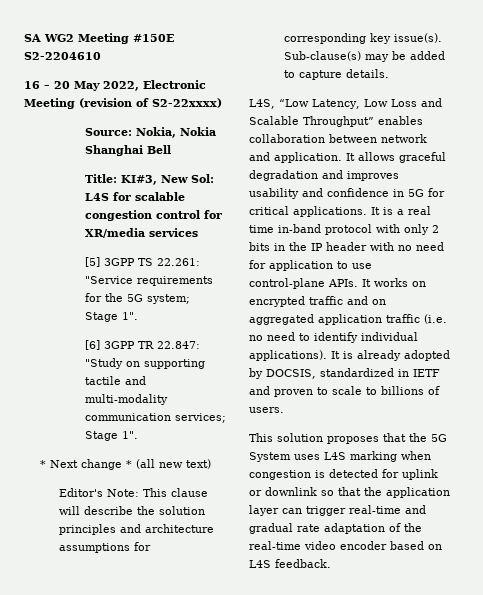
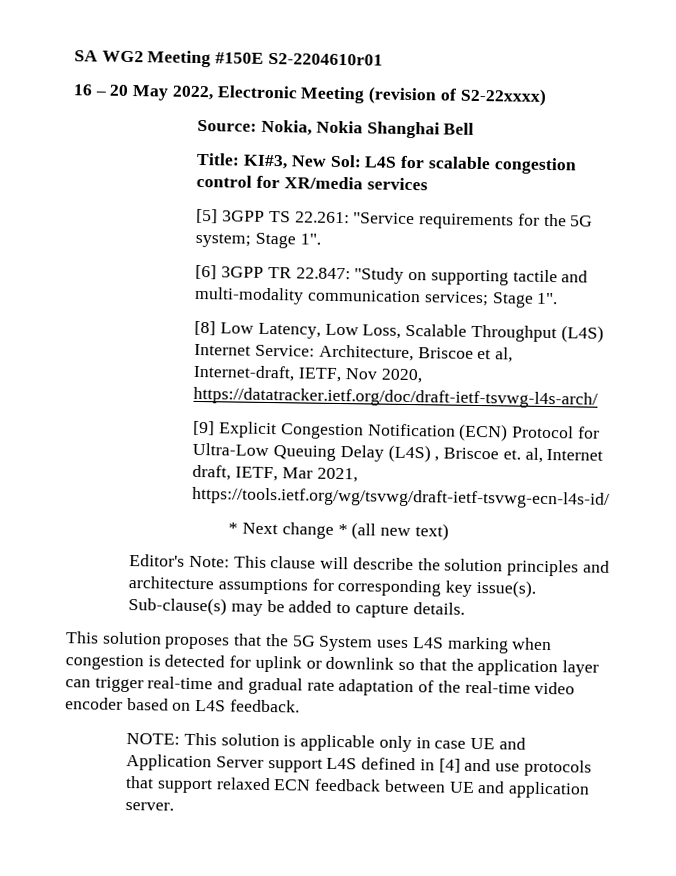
- SA WG2 Meeting #150E S2-2204610
+ SA WG2 Meeting #150E S2-2204610r01
+ [8] Low Latency, Low Loss, Scalable Throughput (L4S) Internet Service: Architecture, Briscoe et al, Internet-draft, IETF, Nov 2020, https://datatracker.ietf.org/doc/draft-ietf-tsvwg-l4s-arch/
+ [9] Explicit Congestion Notification (ECN) Protocol for Ultra-Low Queuing Delay (L4S) , Briscoe et. al, Internet draft, IETF, Mar 2021, https://tools.ietf.org/wg/tsvwg/draft-ietf-tsvwg-ecn-l4s-id/
- L4S, “Low Latency, Low Loss and Scalable Throughput” enables collaboration between network and application. It allows graceful degradation and improves usability and confidence in 5G for critical applications. It is a real time in-band protocol with only 2 bits in the IP header with no need for application to use control-plane APIs. It works on encrypted traffic and on aggregated application traffic (i.e. no need to identify individual applications). It is already adopted by DOCSIS, standardized in IETF and proven to scale to billions of users.
+ NOTE: This solution is applicable only in case UE and Application Server support L4S defined in [4] and use protocols that support relaxed ECN feedback between UE and application server.

